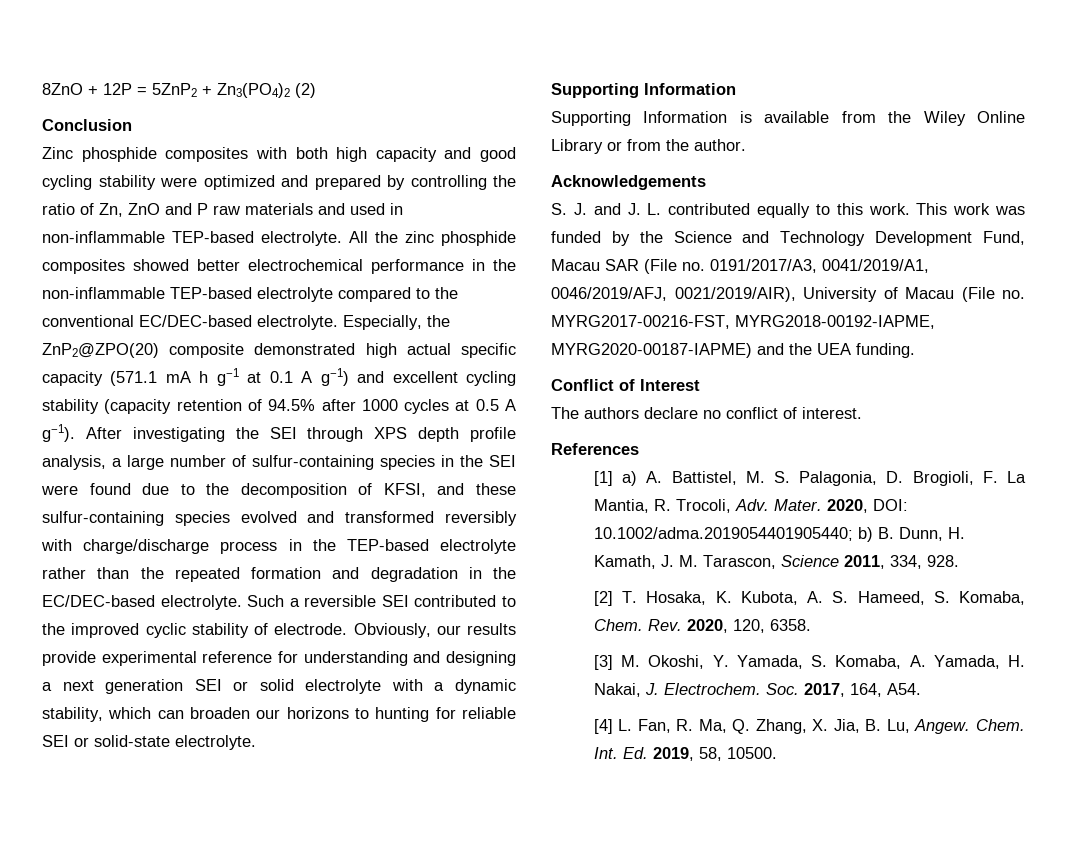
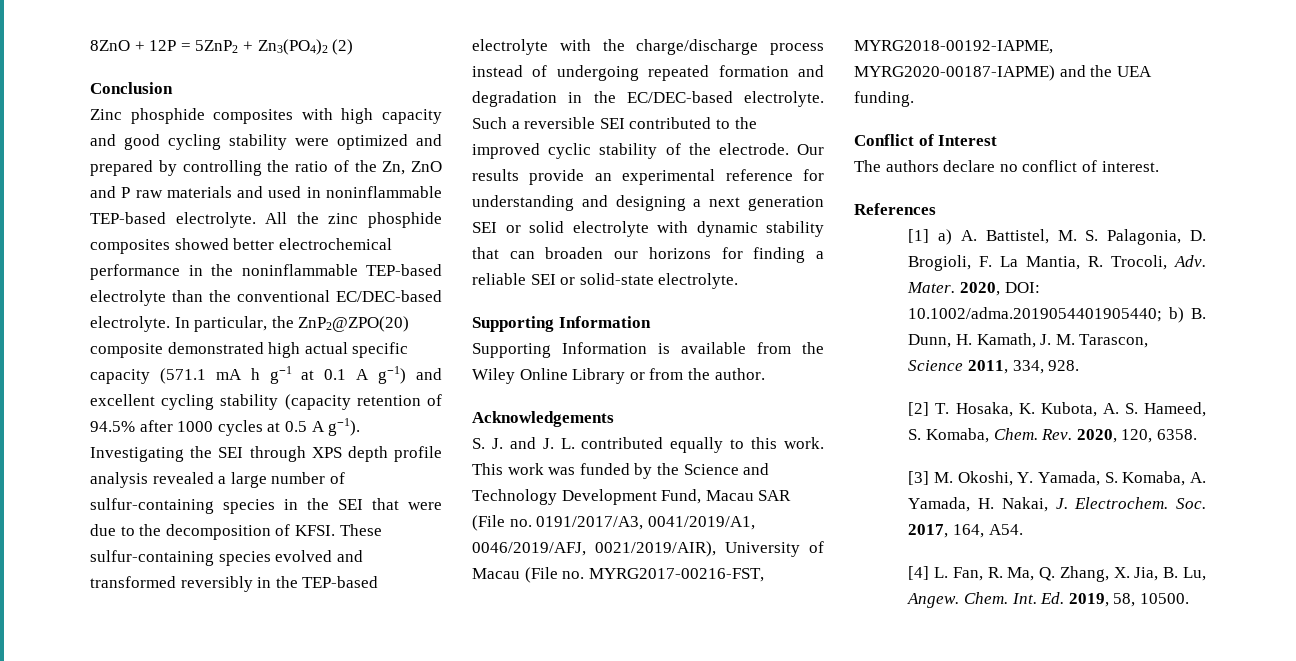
- Zinc phosphide composites with both high capacity and good cycling stability were optimized and prepared by controlling the ratio of Zn, ZnO and P raw materials and used in non-inflammable TEP-based electrolyte.
+ Zinc phosphide composites with high capacity and good cycling stability were optimized and prepared by controlling the ratio of the Zn, ZnO and P raw materials and used in noninflammable TEP-based electrolyte.
- All the zinc phosphide composites showed better electrochemical performance in the non-inflammable TEP-based electrolyte compared to the conventional EC/DEC-based electrolyte.
+ All the zinc phosphide composites showed better electrochemical performance in the noninflammable TEP-based electrolyte than the conventional EC/DEC-based electrolyte.
- Especially, the ZnP2@ZPO(20) composite demonstrated high actual specific capacity (571.1 mA h g−1 at 0.1 A g−1) and excellent cycling stability (capacity retention of 94.5% after 1000 cycles at 0.5 A g−1).
+ In particular, the ZnP2@ZPO(20) composite demonstrated high actual specific capacity (571.1 mA h g−1 at 0.1 A g−1) and excellent cycling stability (capacity retention of 94.5% after 1000 cycles at 0.5 A g−1).
- After investigating the SEI through XPS depth profile analysis, a large number of sulfur-containing species in the SEI were found due to the decomposition of KFSI, and these sulfur-containing species evolved and transformed reversibly with charge/discharge process in the TEP-based electrolyte rather than the repeated formation and degradation in the EC/DEC-based electrolyte.
+ Investigating the SEI through XPS depth profile analysis revealed a large number of sulfur-containing species in the SEI that were due to the decomposition of KFSI. These sulfur-containing species evolved and transformed reversibly in the TEP-based electrolyte with the charge/discharge process instead of undergoing repeated formation and degradation in the EC/DEC-based electrolyte.
- Such a reversible SEI contributed to the improved cyclic stability of electrode. Obviously, our results provide experimental reference for understanding and designing a next generation SEI or solid electrolyte with a dynamic stability, which can broaden our horizons to hunting for reliable SEI or solid-state electrolyte.
+ Such a reversible SEI contributed to the improved cyclic stability of the electrode. Our results provide an experimental reference for understanding and designing a next generation SEI or solid electrolyte with dynamic stability that can broaden our horizons for finding a reliable SEI or solid-state electrolyte.

